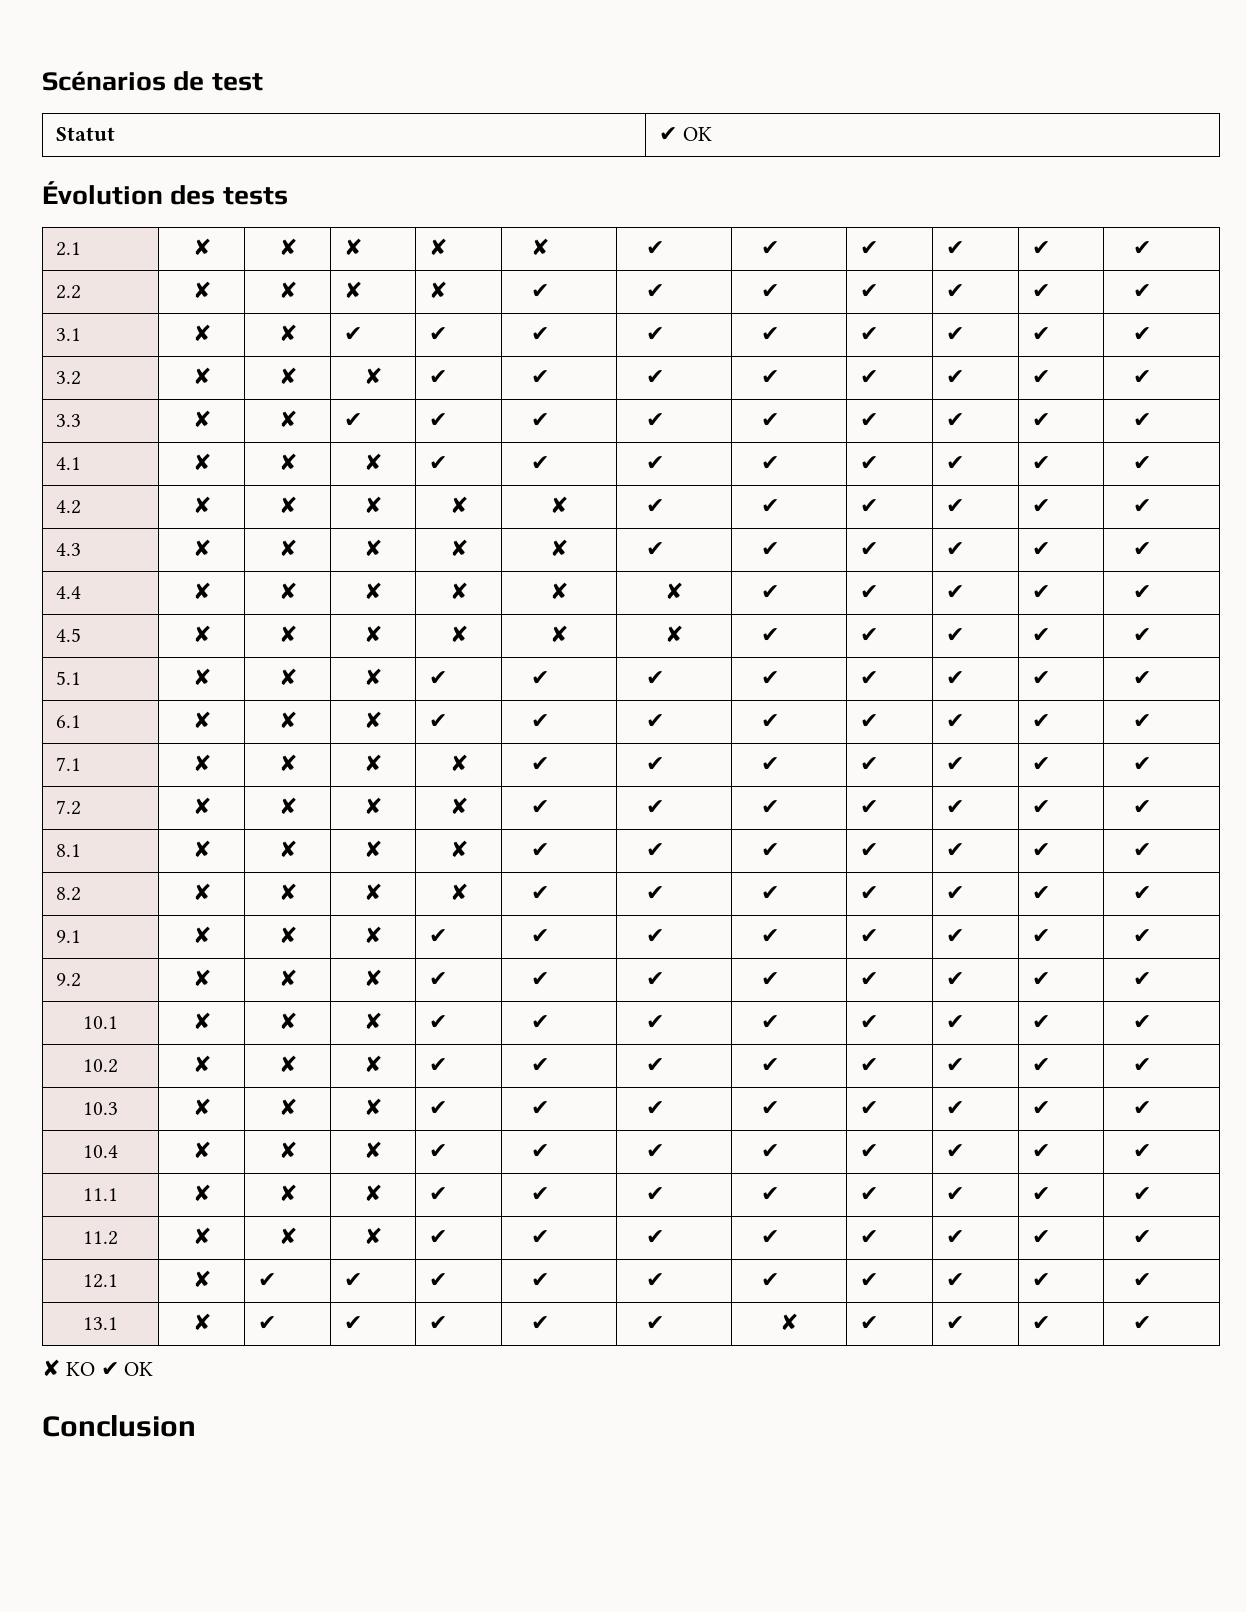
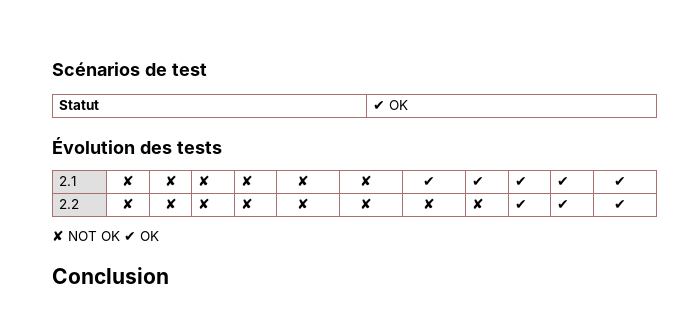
- 2.1 | ✘ | ✘ | ✘ | ✘ | ✘ | ✔ | ✔ | ✔ | ✔ | ✔ | ✔
+ 2.1 | ✘ | ✘ | ✘ | ✘ | ✘ | ✘ | ✔ | ✔ | ✔ | ✔ | ✔
- 2.2 | ✘ | ✘ | ✘ | ✘ | ✔ | ✔ | ✔ | ✔ | ✔ | ✔ | ✔
- 3.1 | ✘ | ✘ | ✔ | ✔ | ✔ | ✔ | ✔ | ✔ | ✔ | ✔ | ✔
- 3.2 | ✘ | ✘ | ✘ | ✔ | ✔ | ✔ | ✔ | ✔ | ✔ | ✔ | ✔
- 3.3 | ✘ | ✘ | ✔ | ✔ | ✔ | ✔ | ✔ | ✔ | ✔ | ✔ | ✔
- 4.1 | ✘ | ✘ | ✘ | ✔ | ✔ | ✔ | ✔ | ✔ | ✔ | ✔ | ✔
- 4.2 | ✘ | ✘ | ✘ | ✘ | ✘ | ✔ | ✔ | ✔ | ✔ | ✔ | ✔
- 4.3 | ✘ | ✘ | ✘ | ✘ | ✘ | ✔ | ✔ | ✔ | ✔ | ✔ | ✔
- 4.4 | ✘ | ✘ | ✘ | ✘ | ✘ | ✘ | ✔ | ✔ | ✔ | ✔ | ✔
- 4.5 | ✘ | ✘ | ✘ | ✘ | ✘ | ✘ | ✔ | ✔ | ✔ | ✔ | ✔
- 5.1 | ✘ | ✘ | ✘ | ✔ | ✔ | ✔ | ✔ | ✔ | ✔ | ✔ | ✔
- 6.1 | ✘ | ✘ | ✘ | ✔ | ✔ | ✔ | ✔ | ✔ | ✔ | ✔ | ✔
- 7.1 | ✘ | ✘ | ✘ | ✘ | ✔ | ✔ | ✔ | ✔ | ✔ | ✔ | ✔
- 7.2 | ✘ | ✘ | ✘ | ✘ | ✔ | ✔ | ✔ | ✔ | ✔ | ✔ | ✔
- 8.1 | ✘ | ✘ | ✘ | ✘ | ✔ | ✔ | ✔ | ✔ | ✔ | ✔ | ✔
- 8.2 | ✘ | ✘ | ✘ | ✘ | ✔ | ✔ | ✔ | ✔ | ✔ | ✔ | ✔
- 9.1 | ✘ | ✘ | ✘ | ✔ | ✔ | ✔ | ✔ | ✔ | ✔ | ✔ | ✔
- 9.2 | ✘ | ✘ | ✘ | ✔ | ✔ | ✔ | ✔ | ✔ | ✔ | ✔ | ✔
- 10.1 | ✘ | ✘ | ✘ | ✔ | ✔ | ✔ | ✔ | ✔ | ✔ | ✔ | ✔
- 10.2 | ✘ | ✘ | ✘ | ✔ | ✔ | ✔ | ✔ | ✔ | ✔ | ✔ | ✔
- 10.3 | ✘ | ✘ | ✘ | ✔ | ✔ | ✔ | ✔ | ✔ | ✔ | ✔ | ✔
- 10.4 | ✘ | ✘ | ✘ | ✔ | ✔ | ✔ | ✔ | ✔ | ✔ | ✔ | ✔
- 11.1 | ✘ | ✘ | ✘ | ✔ | ✔ | ✔ | ✔ | ✔ | ✔ | ✔ | ✔
- 11.2 | ✘ | ✘ | ✘ | ✔ | ✔ | ✔ | ✔ | ✔ | ✔ | ✔ | ✔
- 12.1 | ✘ | ✔ | ✔ | ✔ | ✔ | ✔ | ✔ | ✔ | ✔ | ✔ | ✔
- 13.1 | ✘ | ✔ | ✔ | ✔ | ✔ | ✔ | ✘ | ✔ | ✔ | ✔ | ✔
- ✘ KO ✔ OK
+ 2.2 | ✘ | ✘ | ✘ | ✘ | ✘ | ✘ | ✘ | ✘ | ✔ | ✔ | ✔
+ ✘ NOT OK ✔ OK

